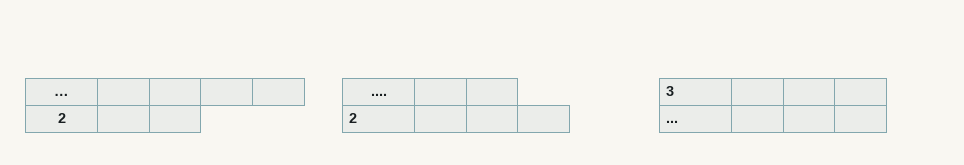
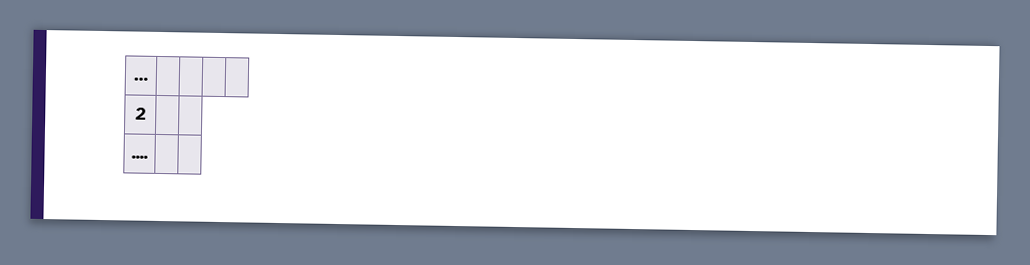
- 2 | | |
- 3 | | |
- ... | | |

